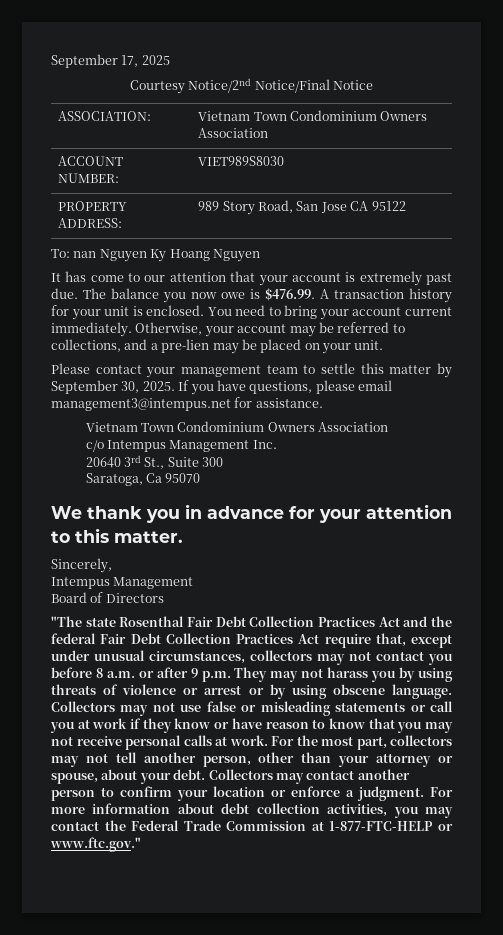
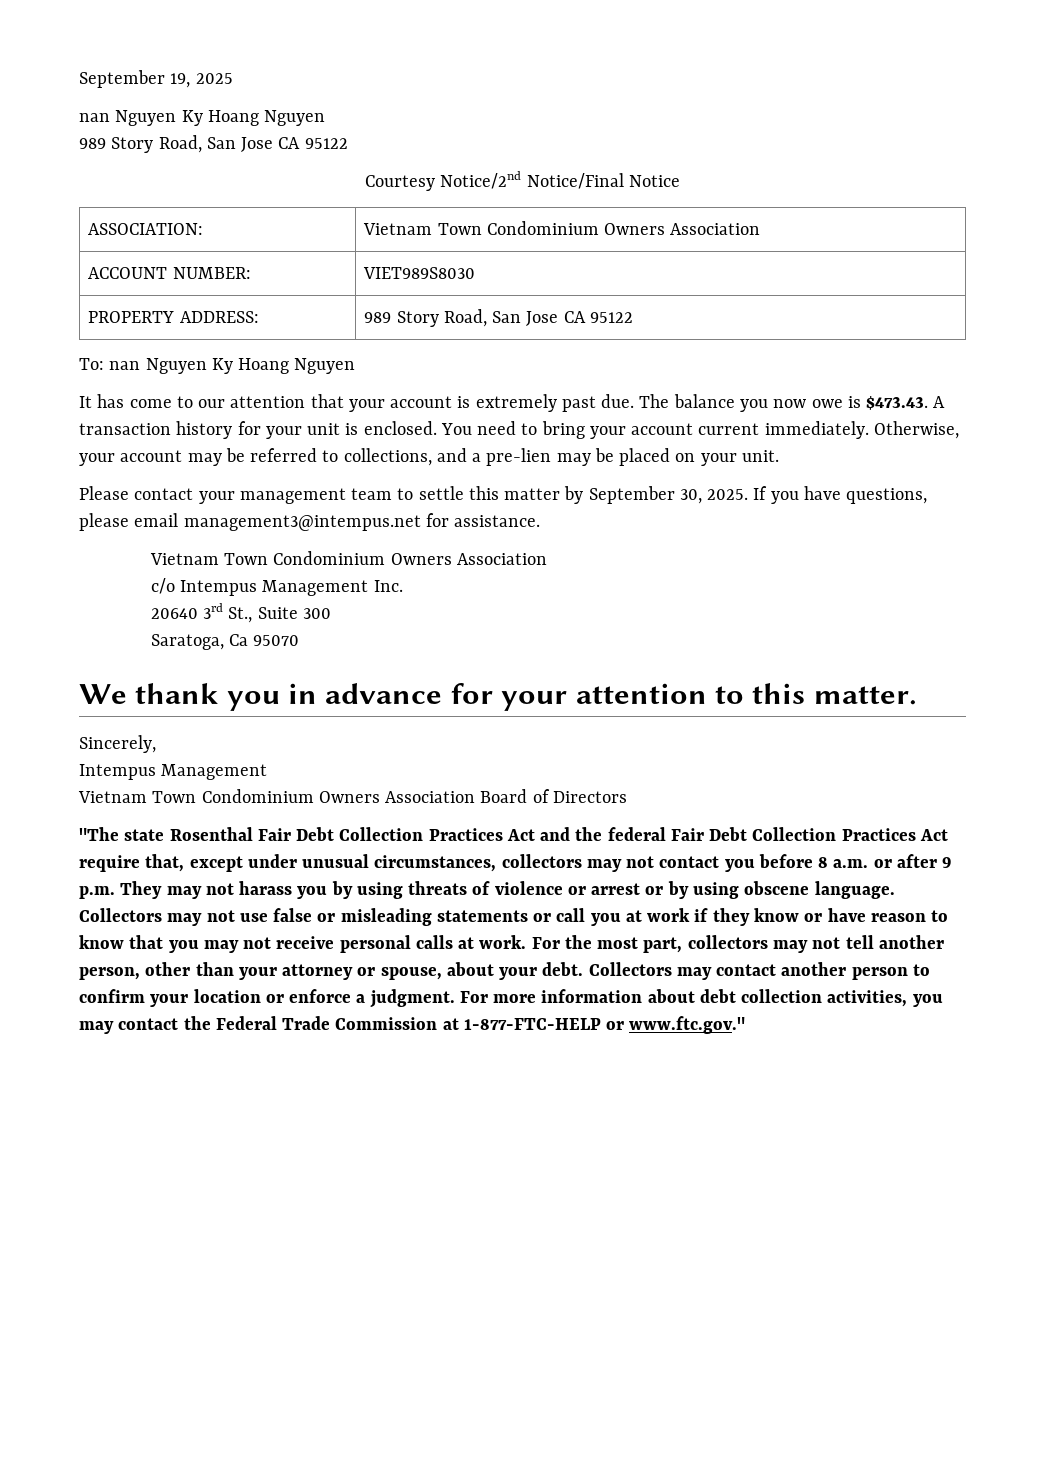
- September 17, 2025
+ September 19, 2025
+ nan Nguyen Ky Hoang Nguyen
+ 989 Story Road, San Jose CA 95122
- The balance you now owe is $476.99. A transaction history for your unit is enclosed.
+ The balance you now owe is $473.43. A transaction history for your unit is enclosed.
- Board of Directors
+ Vietnam Town Condominium Owners Association Board of Directors

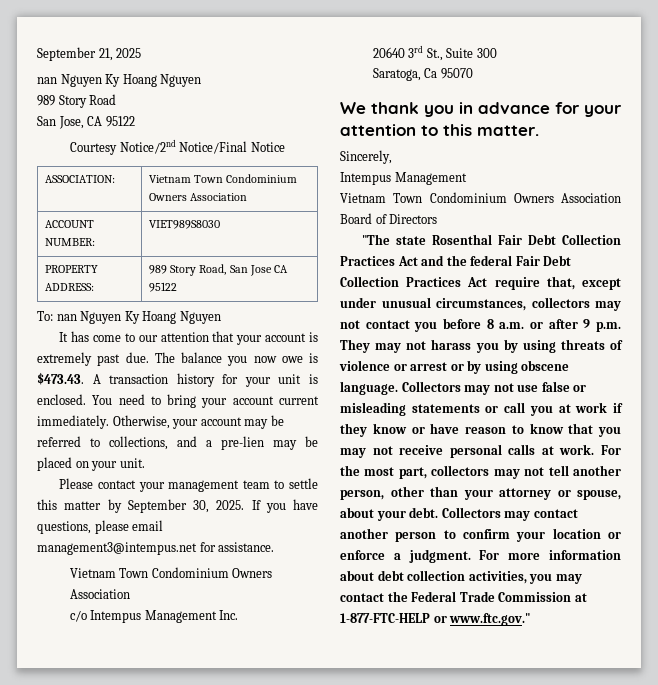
- September 19, 2025
+ September 21, 2025
  nan Nguyen Ky Hoang Nguyen
- 989 Story Road, San Jose CA 95122
+ 989 Story Road
+ San Jose, CA 95122

